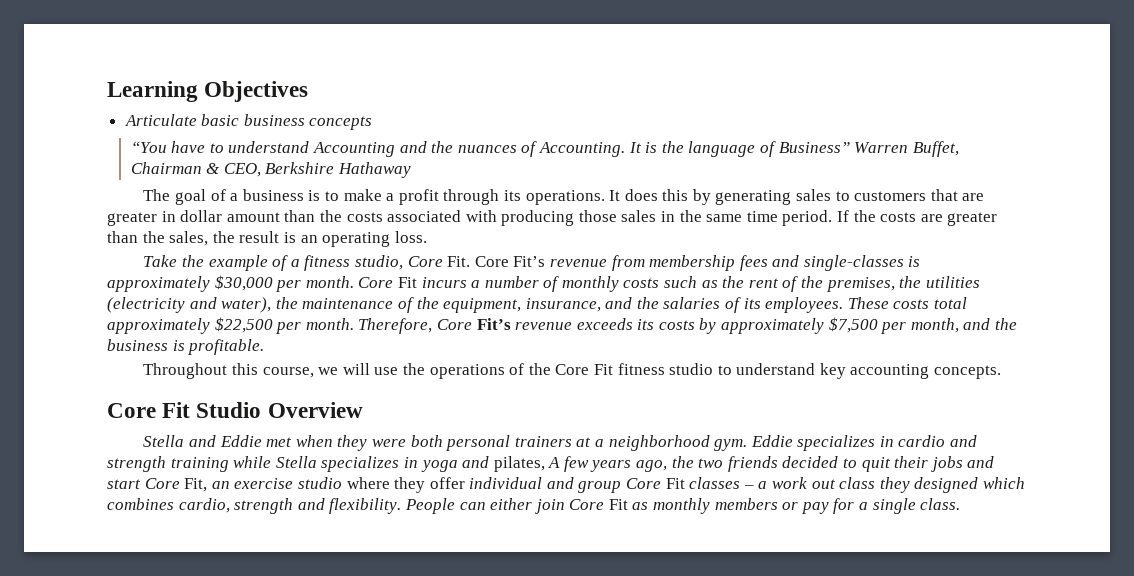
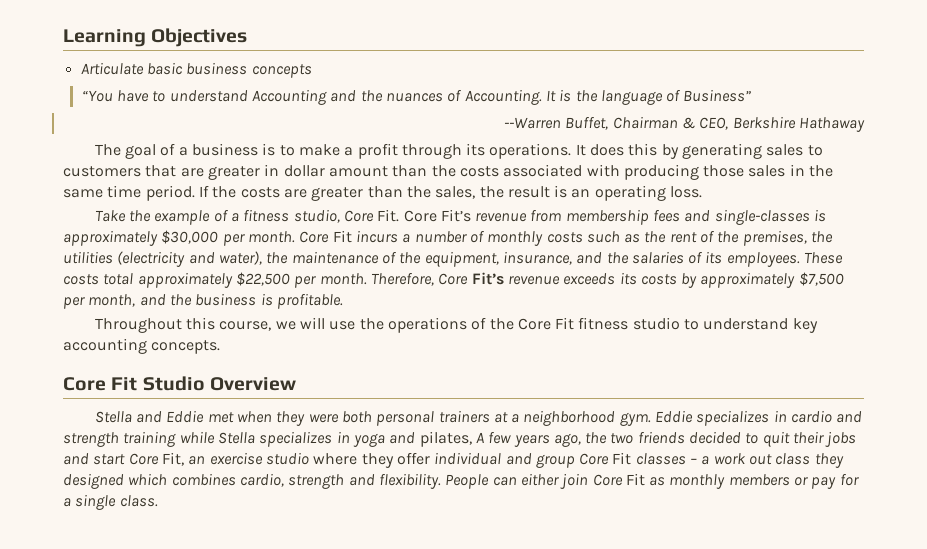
- It is the language of Business” Warren Buffet, Chairman & CEO, Berkshire Hathaway
+ It is the language of Business”
+ --Warren Buffet, Chairman & CEO, Berkshire Hathaway

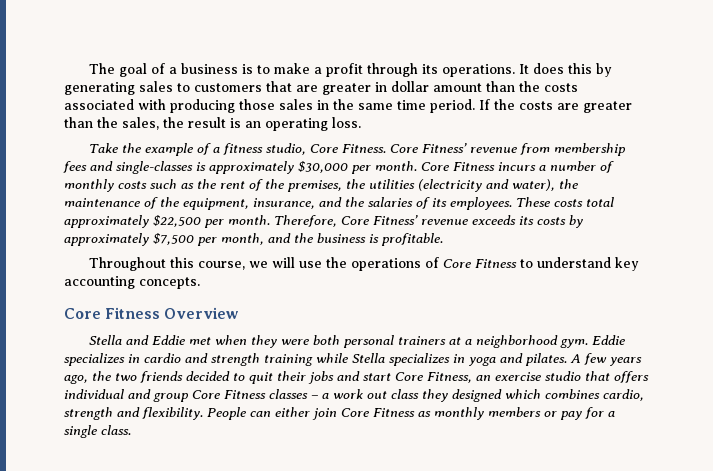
- Learning Objectives
- Articulate basic business concepts
- “You have to understand Accounting and the nuances of Accounting. It is the language of Business”
- --Warren Buffet, Chairman & CEO, Berkshire Hathaway
- Take the example of a fitness studio, Core Fit. Core Fit’s revenue from membership fees and single-classes is approximately $30,000 per month.
+ Take the example of a fitness studio, Core Fitness. Core Fitness’ revenue from membership fees and single-classes is approximately $30,000 per month.
- Core Fit incurs a number of monthly costs such as the rent of the premises, the utilities (electricity and water), the maintenance of the equipment, insurance, and the salaries of its employees.
+ Core Fitness incurs a number of monthly costs such as the rent of the premises, the utilities (electricity and water), the maintenance of the equipment, insurance, and the salaries of its employees.
- Therefore, Core Fit’s revenue exceeds its costs by approximately $7,500 per month, and the business is profitable.
+ Therefore, Core Fitness’ revenue exceeds its costs by approximately $7,500 per month, and the business is profitable.
- Throughout this course, we will use the operations of the Core Fit fitness studio to understand key accounting concepts.
+ Throughout this course, we will use the operations of Core Fitness to understand key accounting concepts.
- Core Fit Studio Overview
+ Core Fitness Overview
- Eddie specializes in cardio and strength training while Stella specializes in yoga and pilates, A few years ago, the two friends decided to quit their jobs and start Core Fit, an exercise studio where they offer individual and group Core Fit classes – a work out class they designed which combines cardio, strength and flexibility.
+ Eddie specializes in cardio and strength training while Stella specializes in yoga and pilates. A few years ago, the two friends decided to quit their jobs and start Core Fitness, an exercise studio that offers individual and group Core Fitness classes – a work out class they designed which combines cardio, strength and flexibility.
- People can either join Core Fit as monthly members or pay for a single class.
+ People can either join Core Fitness as monthly members or pay for a single class.

